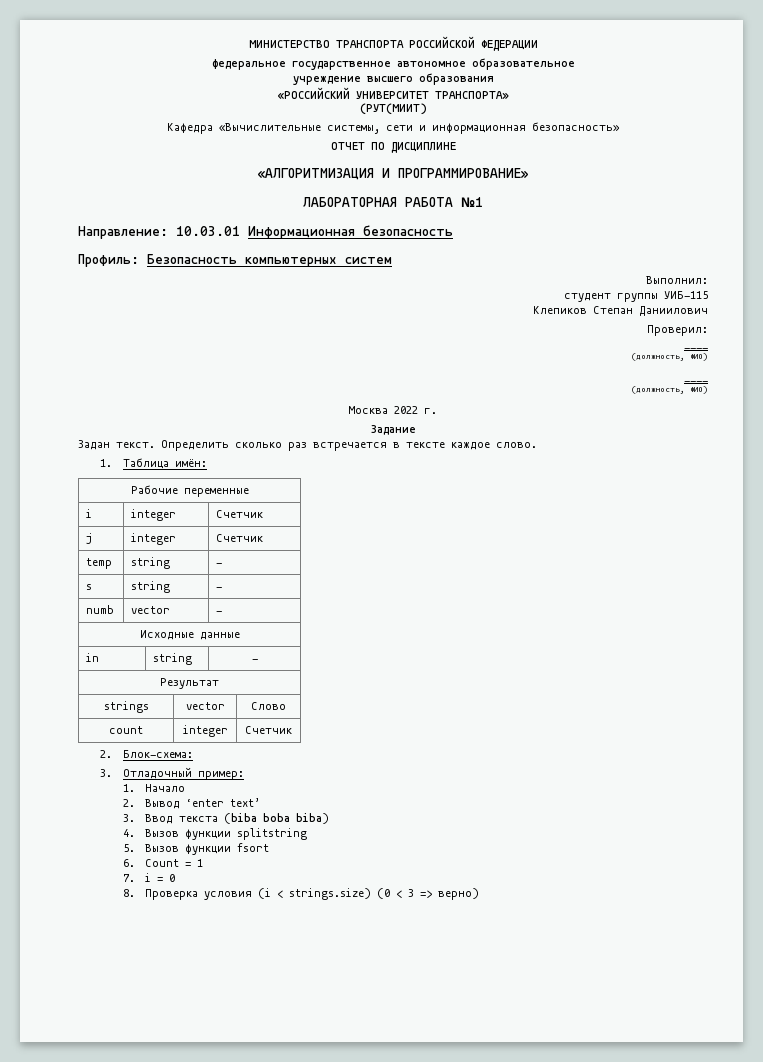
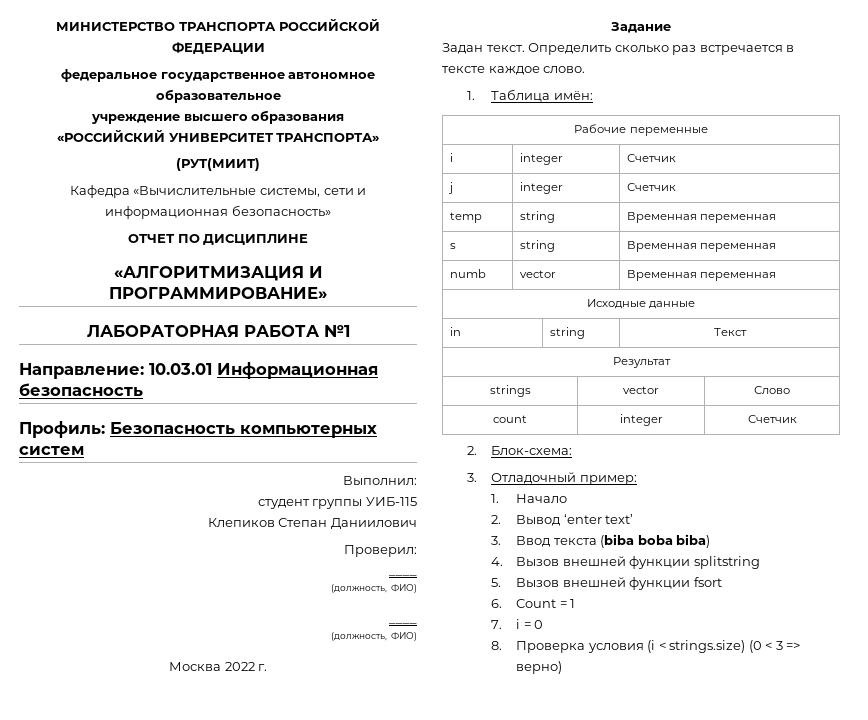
- temp | string | -
+ temp | string | Временная переменная
- s | string | -
+ s | string | Временная переменная
- numb | vector | -
+ numb | vector | Временная переменная
- in | string | -
+ in | string | Текст
- 4. Вызов функции splitstring
+ 4. Вызов внешней функции splitstring
- 5. Вызов функции fsort
+ 5. Вызов внешней функции fsort

